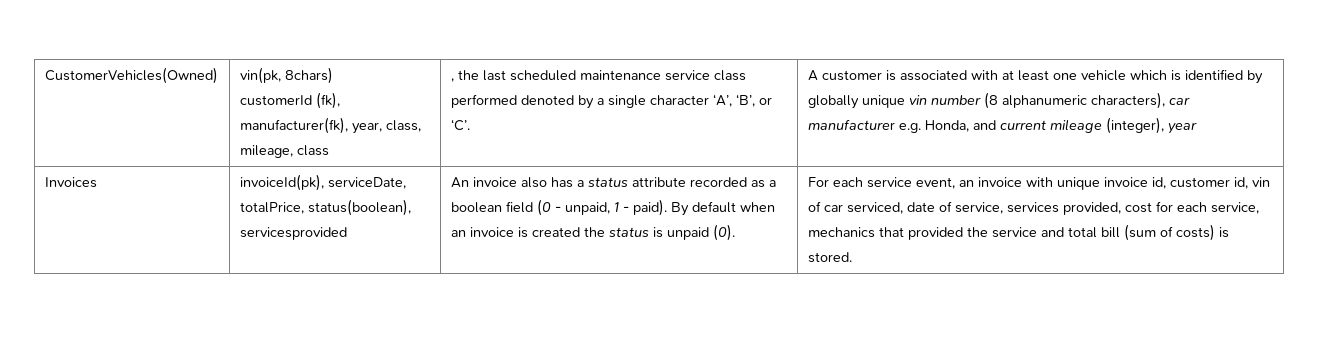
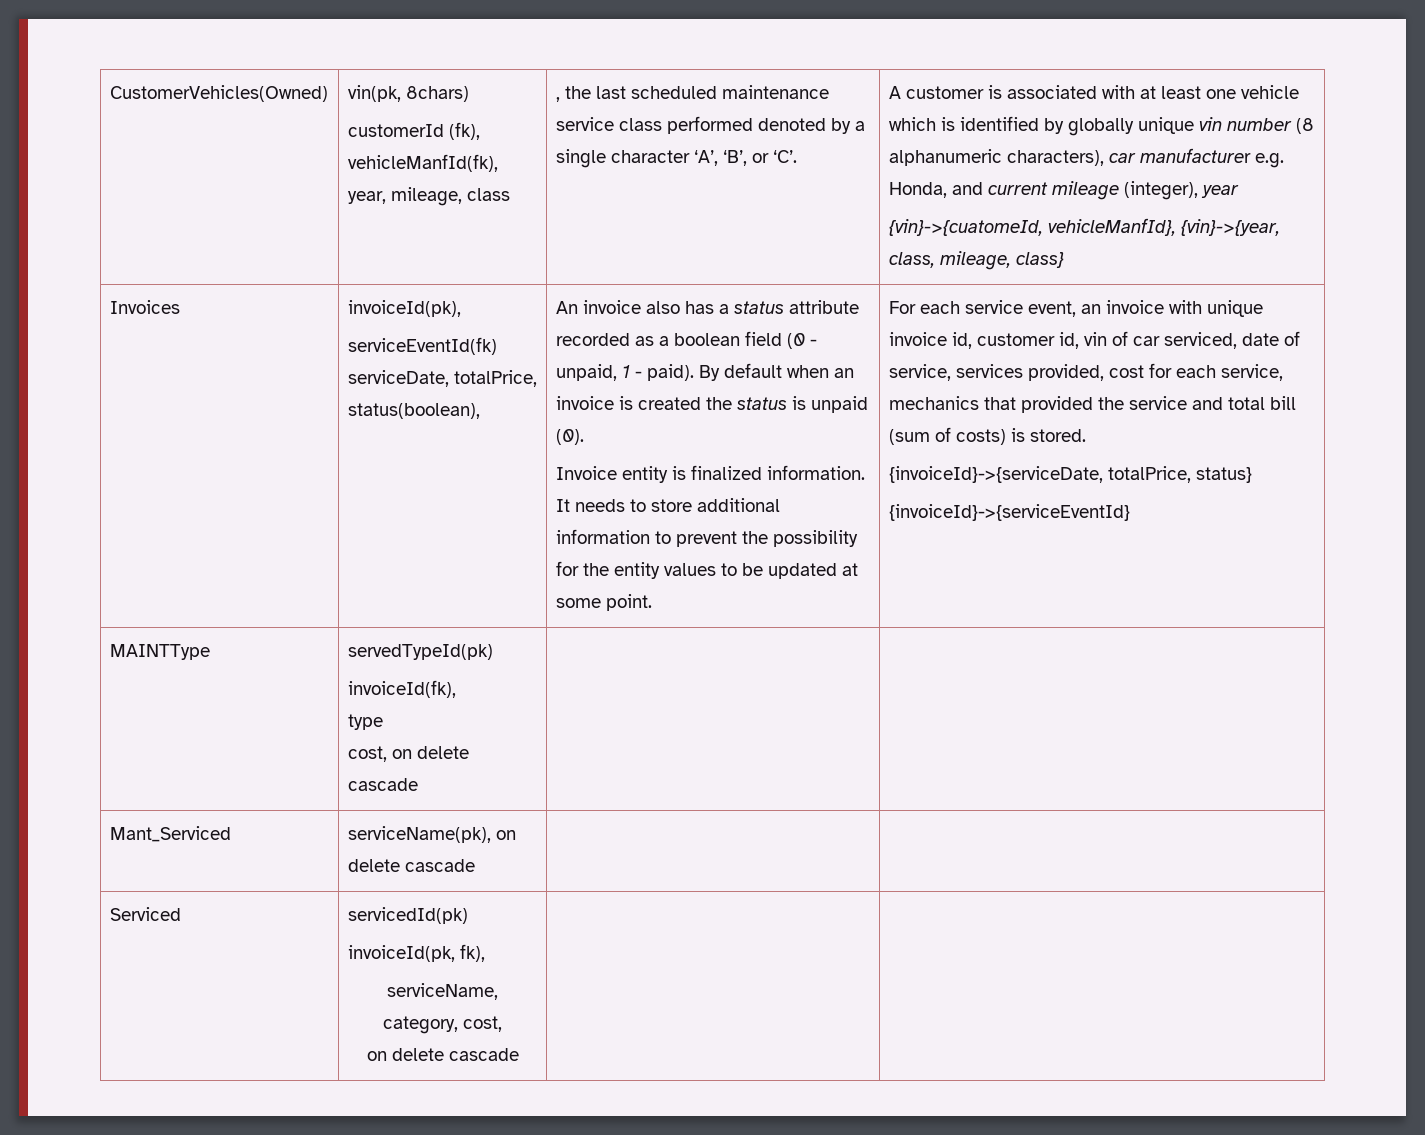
- customerId (fk), manufacturer(fk), year, class, mileage, class
+ customerId (fk), vehicleManfId(fk), year, mileage, class
+ {vin}->{cuatomeId, vehicleManfId}, {vin}->{year, class, mileage, class}
- invoiceId(pk), serviceDate, totalPrice, status(boolean), servicesprovided
+ invoiceId(pk),
+ serviceEventId(fk) serviceDate, totalPrice, status(boolean),
+ Invoice entity is finalized information. It needs to store additional information to prevent the possibility for the entity values to be updated at some point.
+ {invoiceId}->{serviceDate, totalPrice, status}
+ {invoiceId}->{serviceEventId}
+ MAINTType | servedTypeId(pk)
+ invoiceId(fk),
+ type
+ cost, on delete cascade | |
+ Mant_Serviced | serviceName(pk), on delete cascade | |
+ Serviced | servicedId(pk)
+ invoiceId(pk, fk),
+ serviceName, category, cost,
+ on delete cascade | |

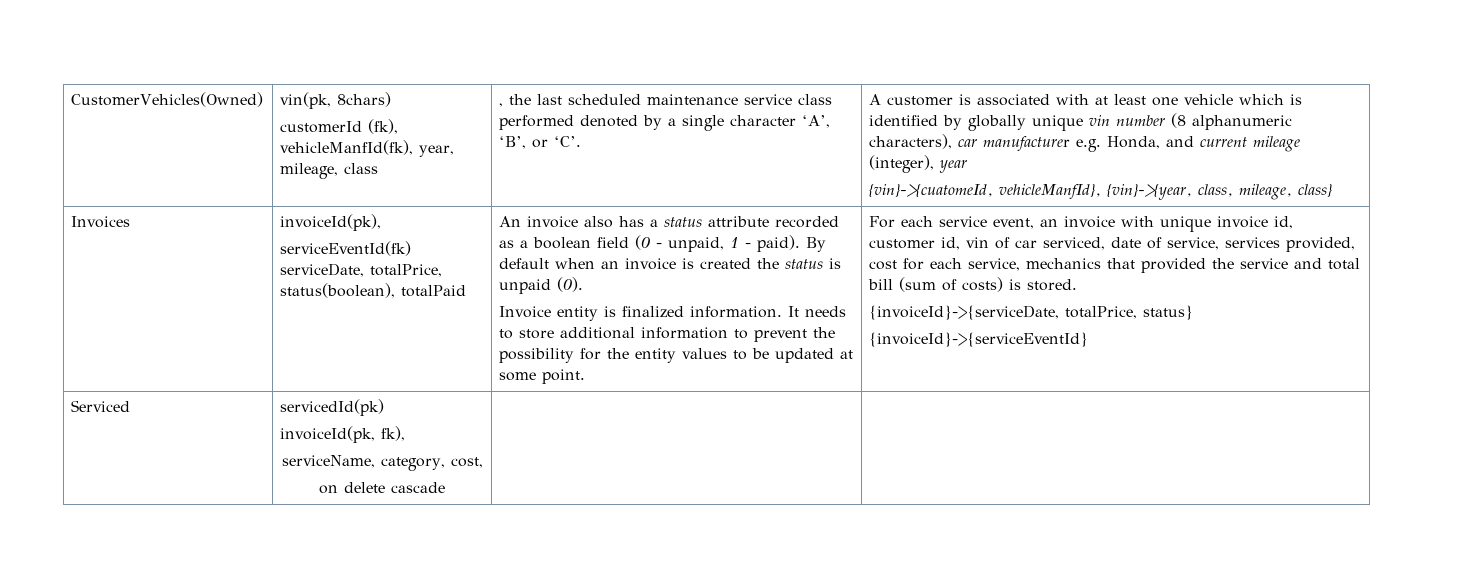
- serviceEventId(fk) serviceDate, totalPrice, status(boolean),
+ serviceEventId(fk) serviceDate, totalPrice, status(boolean), totalPaid
- MAINTType | servedTypeId(pk)
- invoiceId(fk),
- type
- cost, on delete cascade | |
- Mant_Serviced | serviceName(pk), on delete cascade | |

